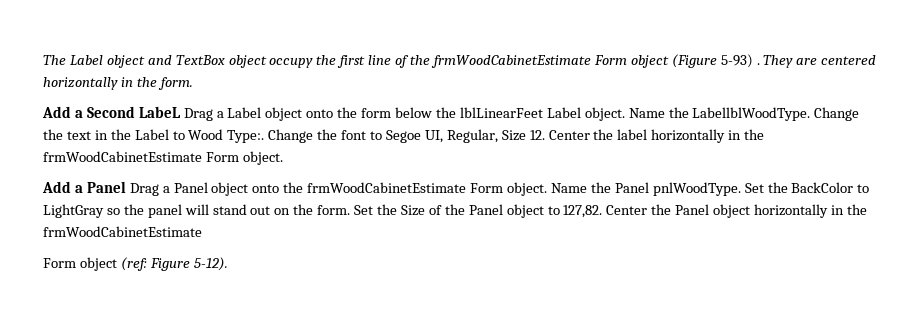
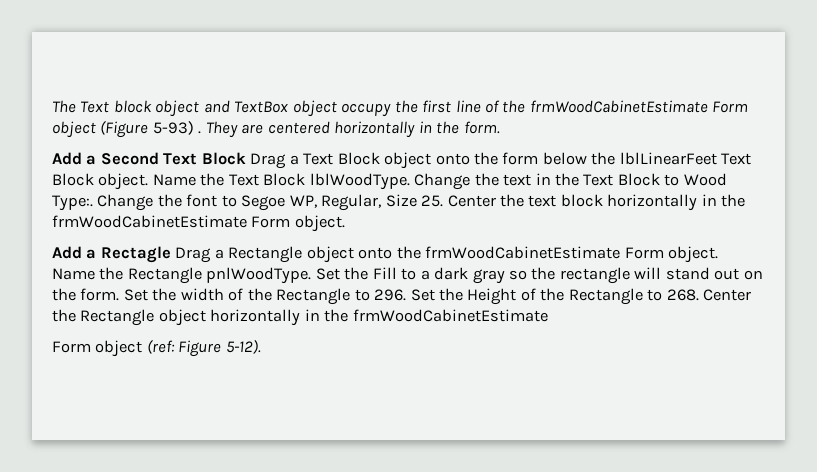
- The Label object and TextBox object occupy the first line of the frmWoodCabinetEstimate Form object (Figure 5-93) .
+ The Text block object and TextBox object occupy the first line of the frmWoodCabinetEstimate Form object (Figure 5-93) .
- Add a Second LabeL Drag a Label object onto the form below the lblLinearFeet Label object. Name the LabellblWoodType.
+ Add a Second Text Block Drag a Text Block object onto the form below the lblLinearFeet Text Block object. Name the Text Block lblWoodType.
- Change the text in the Label to Wood Type:.
+ Change the text in the Text Block to Wood Type:.
- Change the font to Segoe UI, Regular, Size 12. Center the label horizontally in the frmWoodCabinetEstimate Form object.
+ Change the font to Segoe WP, Regular, Size 25. Center the text block horizontally in the frmWoodCabinetEstimate Form object.
- Add a Panel Drag a Panel object onto the frmWoodCabinetEstimate Form object.
+ Add a Rectagle Drag a Rectangle object onto the frmWoodCabinetEstimate Form object.
- Name the Panel pnlWoodType.
+ Name the Rectangle pnlWoodType.
- Set the BackColor to LightGray so the panel will stand out on the form.
+ Set the Fill to a dark gray so the rectangle will stand out on the form.
- Set the Size of the Panel object to 127,82. Center the Panel object horizontally in the frmWoodCabinetEstimate
+ Set the width of the Rectangle to 296. Set the Height of the Rectangle to 268. Center the Rectangle object horizontally in the frmWoodCabinetEstimate

